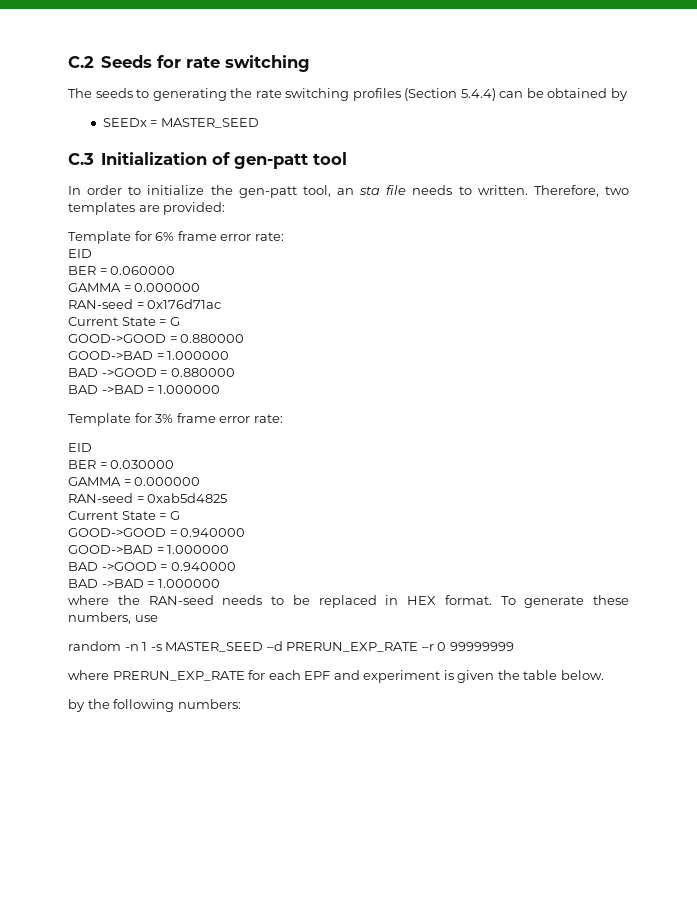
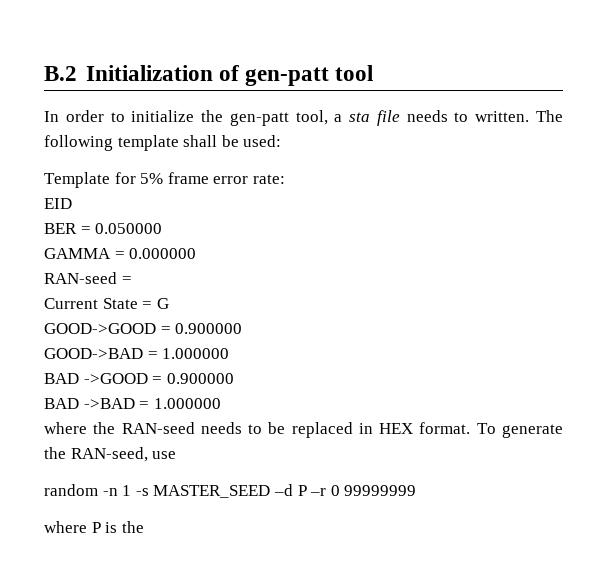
- C.2 Seeds for rate switching
- The seeds to generating the rate switching profiles (Section 5.4.4) can be obtained by
- SEEDx = MASTER_SEED
- C.3 Initialization of gen-patt tool
+ B.2 Initialization of gen-patt tool
- In order to initialize the gen-patt tool, an sta file needs to written.
+ In order to initialize the gen-patt tool, a sta file needs to written.
- Therefore, two templates are provided:
- Template for 6% frame error rate:
+ The following template shall be used:
+ Template for 5% frame error rate:
  EID
- BER = 0.060000
+ BER = 0.050000
  GAMMA = 0.000000
- RAN-seed = 0x176d71ac
+ RAN-seed =
  Current State = G
- GOOD->GOOD = 0.880000
+ GOOD->GOOD = 0.900000
  GOOD->BAD = 1.000000
- BAD ->GOOD = 0.880000
- BAD ->BAD = 1.000000
- Template for 3% frame error rate:
- EID
- BER = 0.030000
- GAMMA = 0.000000
- RAN-seed = 0xab5d4825
- Current State = G
- GOOD->GOOD = 0.940000
- GOOD->BAD = 1.000000
- BAD ->GOOD = 0.940000
+ BAD ->GOOD = 0.900000
- To generate these numbers, use
+ To generate the RAN-seed, use
- random -n 1 -s MASTER_SEED –d PRERUN_EXP_RATE –r 0 99999999
+ random -n 1 -s MASTER_SEED –d P –r 0 99999999
- where PRERUN_EXP_RATE for each EPF and experiment is given the table below.
- by the following numbers:
+ where P is the

